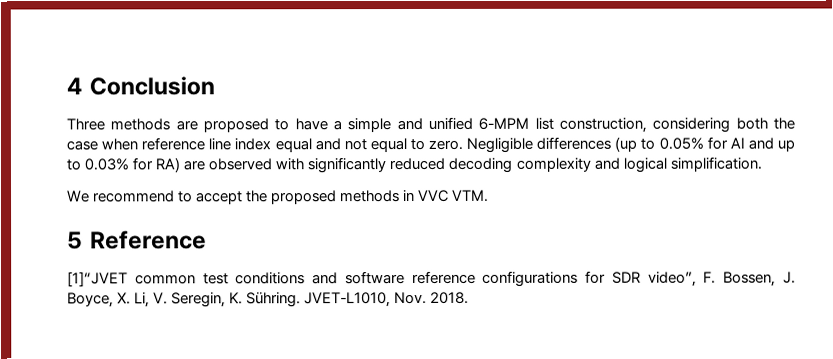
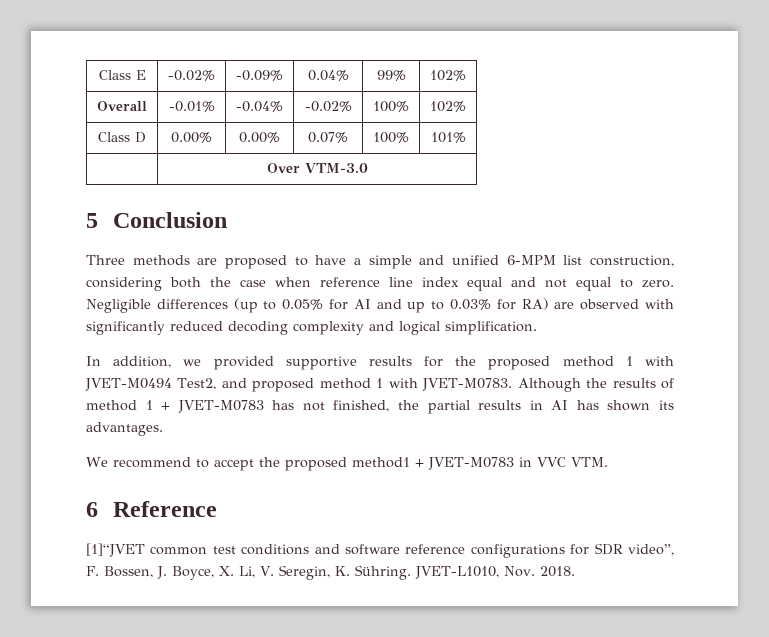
- 4 Conclusion
+ Class E | -0.02% | -0.09% | 0.04% | 99% | 102%
+ Overall | -0.01% | -0.04% | -0.02% | 100% | 102%
+ Class D | 0.00% | 0.00% | 0.07% | 100% | 101%
+ | Over VTM-3.0
+ 5 Conclusion
+ In addition, we provided supportive results for the proposed method 1 with JVET-M0494 Test2, and proposed method 1 with JVET-M0783. Although the results of method 1 + JVET-M0783 has not finished, the partial results in AI has shown its advantages.
- We recommend to accept the proposed methods in VVC VTM.
+ We recommend to accept the proposed method1 + JVET-M0783 in VVC VTM.
- 5 Reference
+ 6 Reference

